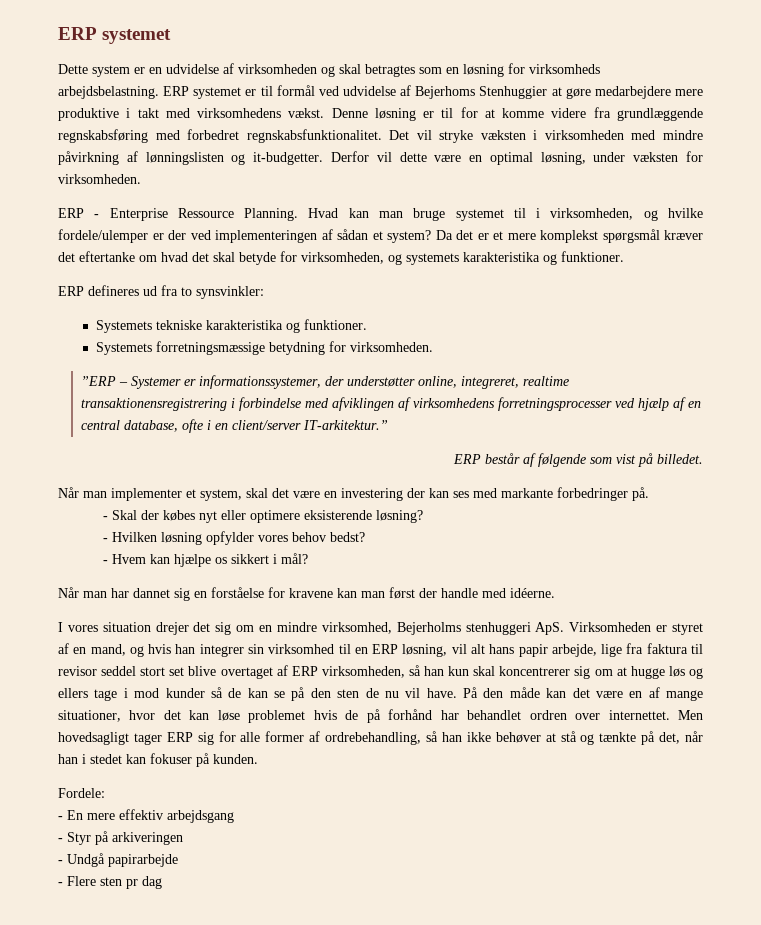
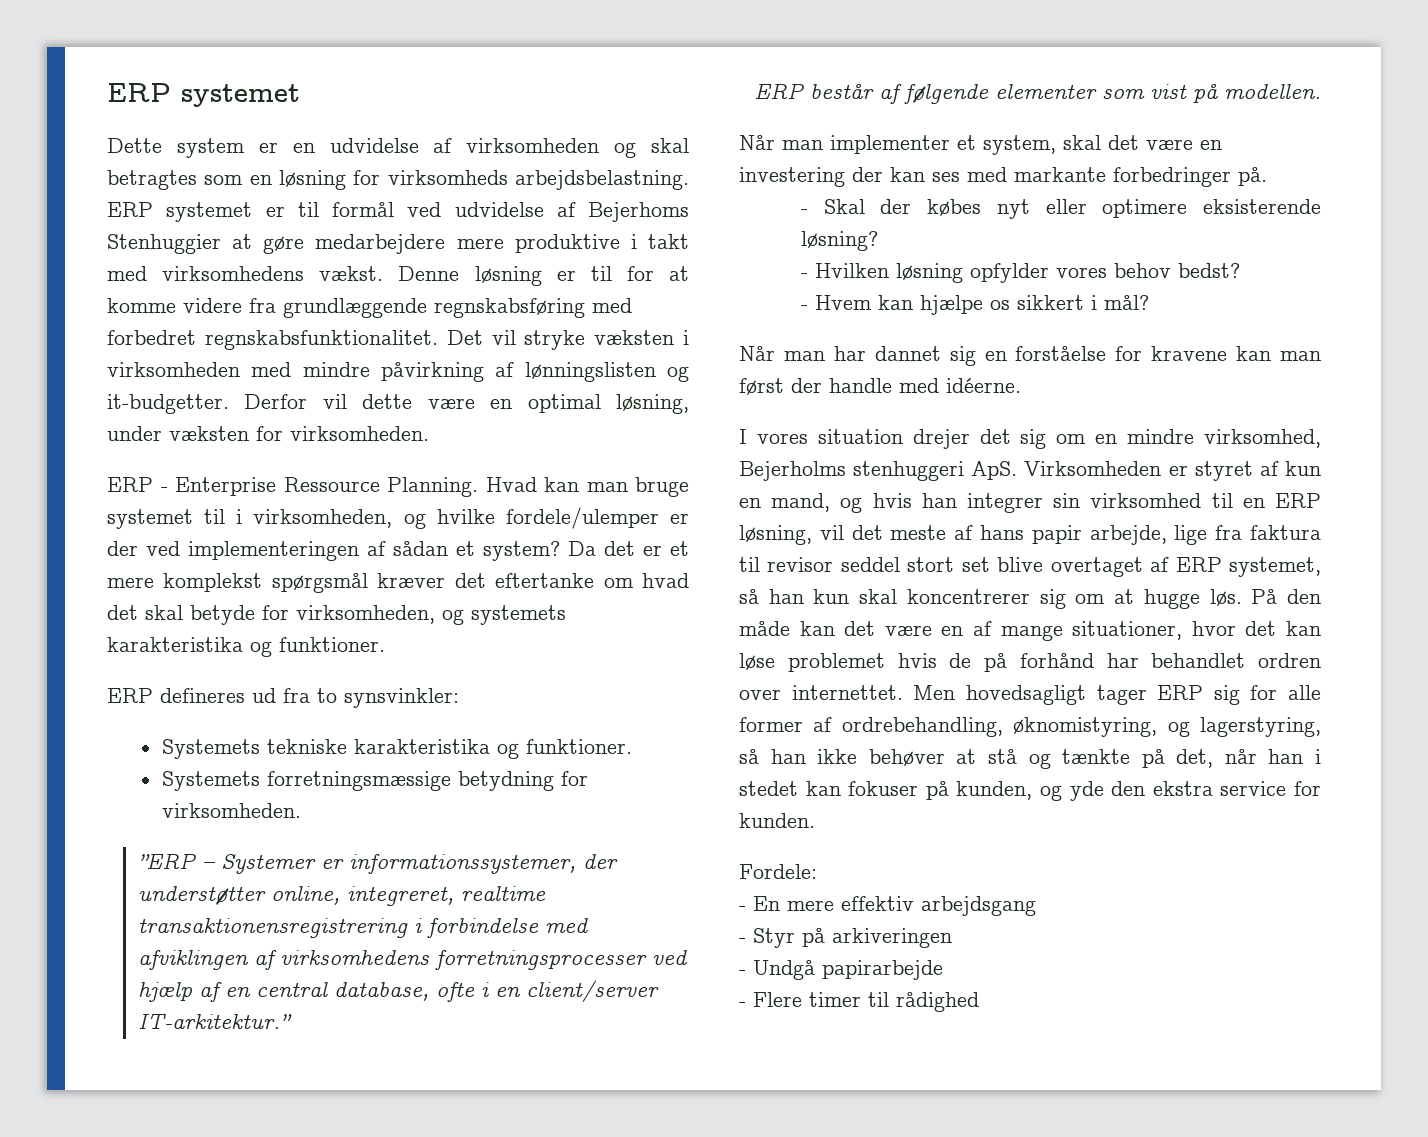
- ERP består af følgende som vist på billedet.
+ ERP består af følgende elementer som vist på modellen.
- I vores situation drejer det sig om en mindre virksomhed, Bejerholms stenhuggeri ApS. Virksomheden er styret af en mand, og hvis han integrer sin virksomhed til en ERP løsning, vil alt hans papir arbejde, lige fra faktura til revisor seddel stort set blive overtaget af ERP virksomheden, så han kun skal koncentrerer sig om at hugge løs og ellers tage i mod kunder så de kan se på den sten de nu vil have.
+ I vores situation drejer det sig om en mindre virksomhed, Bejerholms stenhuggeri ApS. Virksomheden er styret af kun en mand, og hvis han integrer sin virksomhed til en ERP løsning, vil det meste af hans papir arbejde, lige fra faktura til revisor seddel stort set blive overtaget af ERP systemet, så han kun skal koncentrerer sig om at hugge løs.
- Men hovedsagligt tager ERP sig for alle former af ordrebehandling, så han ikke behøver at stå og tænkte på det, når han i stedet kan fokuser på kunden.
+ Men hovedsagligt tager ERP sig for alle former af ordrebehandling, øknomistyring, og lagerstyring, så han ikke behøver at stå og tænkte på det, når han i stedet kan fokuser på kunden, og yde den ekstra service for kunden.
- - Flere sten pr dag
+ - Flere timer til rådighed

